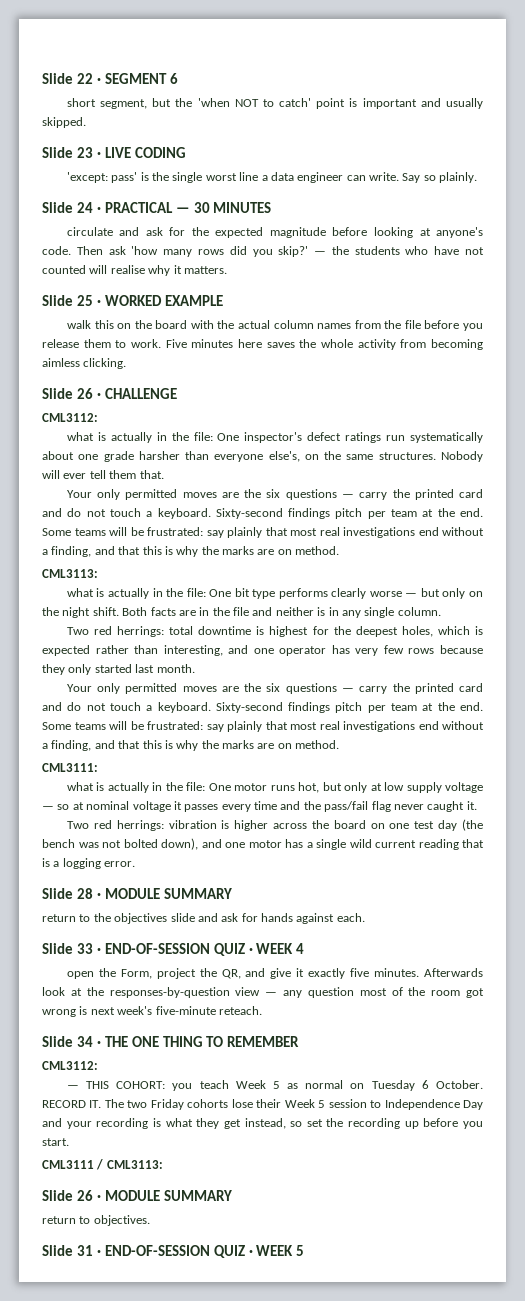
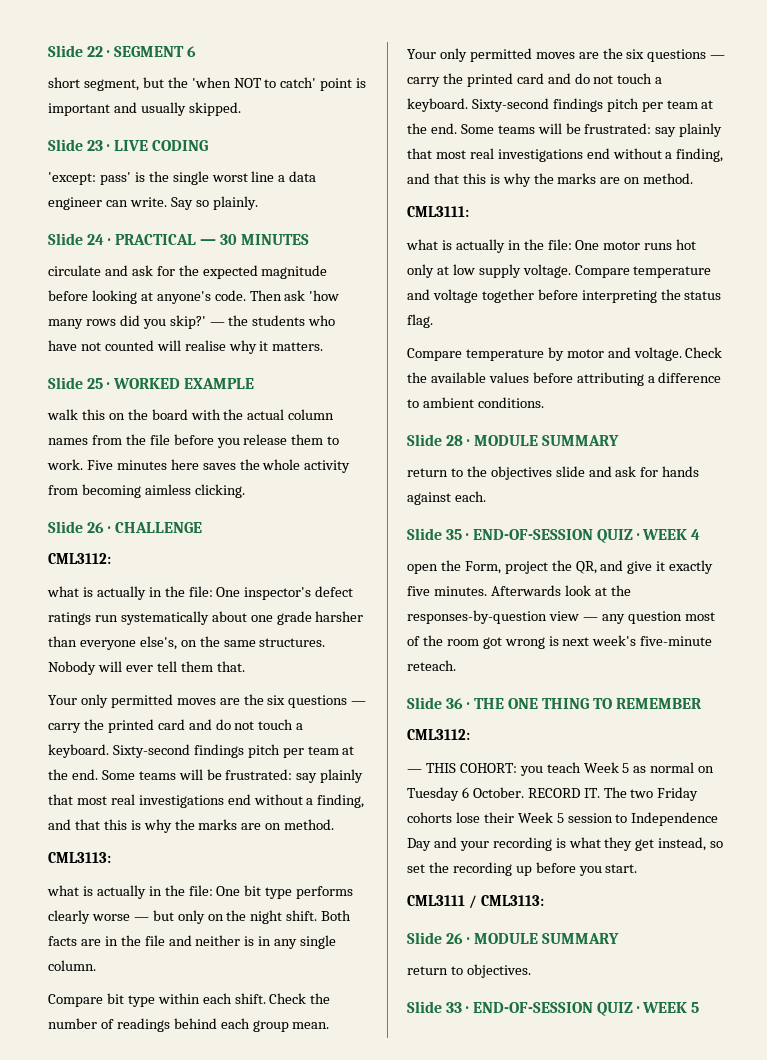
- Two red herrings: total downtime is highest for the deepest holes, which is expected rather than interesting, and one operator has very few rows because they only started last month.
+ Compare bit type within each shift. Check the number of readings behind each group mean.
- what is actually in the file: One motor runs hot, but only at low supply voltage — so at nominal voltage it passes every time and the pass/fail flag never caught it.
- Two red herrings: vibration is higher across the board on one test day (the bench was not bolted down), and one motor has a single wild current reading that is a logging error.
+ what is actually in the file: One motor runs hot only at low supply voltage. Compare temperature and voltage together before interpreting the status flag.
+ Compare temperature by motor and voltage. Check the available values before attributing a difference to ambient conditions.
- Slide 33 · END-OF-SESSION QUIZ · WEEK 4
+ Slide 35 · END-OF-SESSION QUIZ · WEEK 4
- Slide 34 · THE ONE THING TO REMEMBER
+ Slide 36 · THE ONE THING TO REMEMBER
- Slide 31 · END-OF-SESSION QUIZ · WEEK 5
+ Slide 33 · END-OF-SESSION QUIZ · WEEK 5

